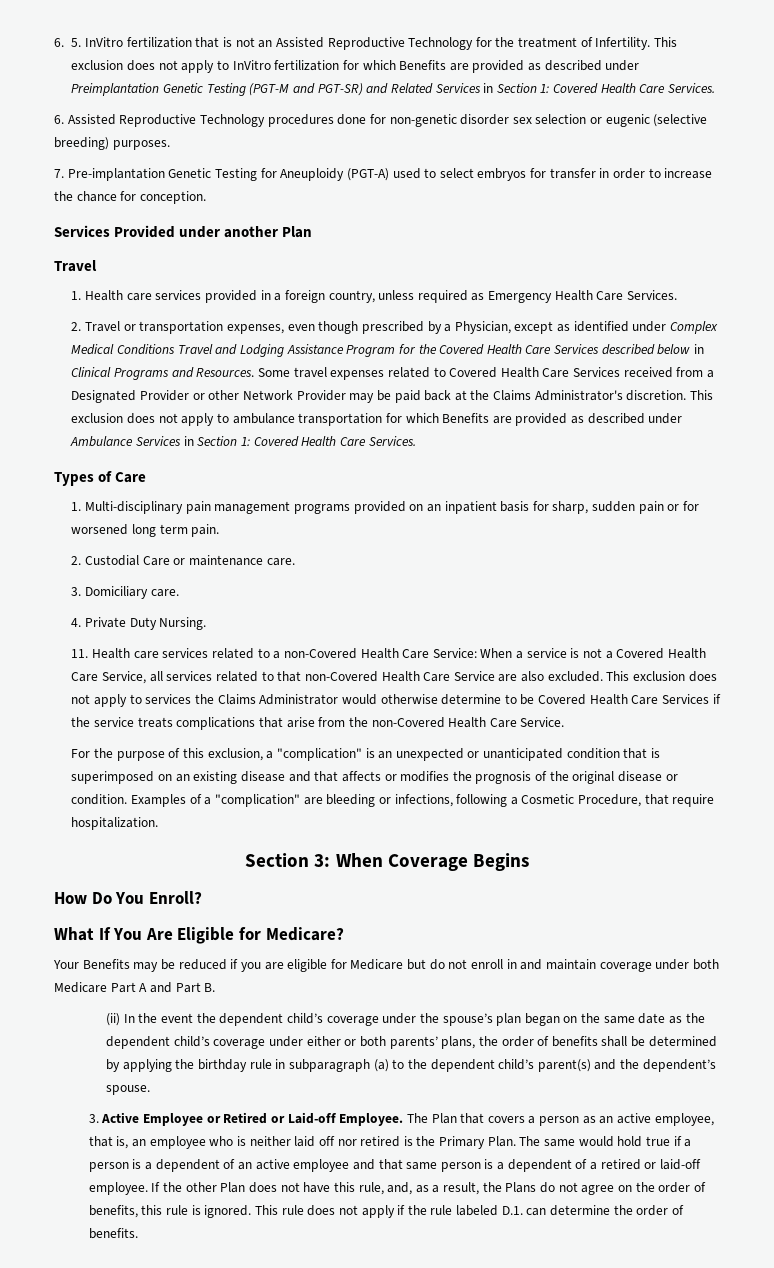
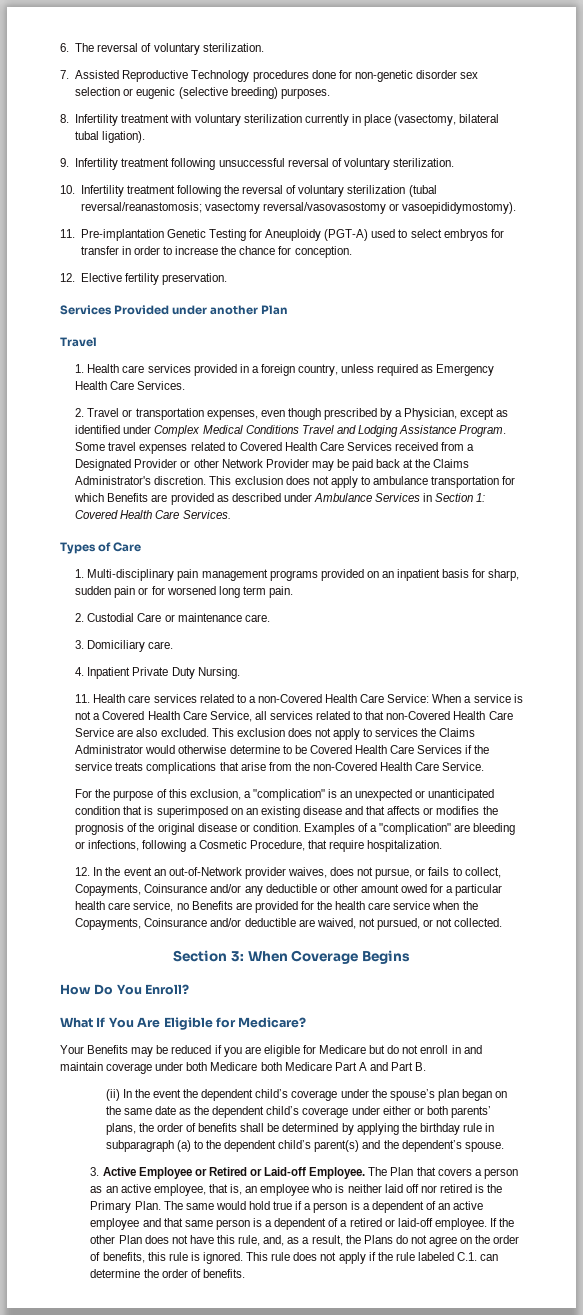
- 6. 5. InVitro fertilization that is not an Assisted Reproductive Technology for the treatment of Infertility. This exclusion does not apply to InVitro fertilization for which Benefits are provided as described under Preimplantation Genetic Testing (PGT-M and PGT-SR) and Related Services in Section 1: Covered Health Care Services.
- 6. Assisted Reproductive Technology procedures done for non-genetic disorder sex selection or eugenic (selective breeding) purposes.
+ 6. The reversal of voluntary sterilization.
+ 7. Assisted Reproductive Technology procedures done for non-genetic disorder sex selection or eugenic (selective breeding) purposes.
- 7. Pre-implantation Genetic Testing for Aneuploidy (PGT-A) used to select embryos for transfer in order to increase the chance for conception.
+ 8. Infertility treatment with voluntary sterilization currently in place (vasectomy, bilateral tubal ligation).
+ 9. Infertility treatment following unsuccessful reversal of voluntary sterilization.
+ 10. Infertility treatment following the reversal of voluntary sterilization (tubal reversal/reanastomosis; vasectomy reversal/vasovasostomy or vasoepididymostomy).
+ 11. Pre-implantation Genetic Testing for Aneuploidy (PGT-A) used to select embryos for transfer in order to increase the chance for conception.
+ 12. Elective fertility preservation.
- 2. Travel or transportation expenses, even though prescribed by a Physician, except as identified under Complex Medical Conditions Travel and Lodging Assistance Program for the Covered Health Care Services described below in Clinical Programs and Resources.
+ 2. Travel or transportation expenses, even though prescribed by a Physician, except as identified under Complex Medical Conditions Travel and Lodging Assistance Program.
- 4. Private Duty Nursing.
+ 4. Inpatient Private Duty Nursing.
+ 12. In the event an out-of-Network provider waives, does not pursue, or fails to collect, Copayments, Coinsurance and/or any deductible or other amount owed for a particular health care service, no Benefits are provided for the health care service when the Copayments, Coinsurance and/or deductible are waived, not pursued, or not collected.
- Your Benefits may be reduced if you are eligible for Medicare but do not enroll in and maintain coverage under both Medicare Part A and Part B.
+ Your Benefits may be reduced if you are eligible for Medicare but do not enroll in and maintain coverage under both Medicare both Medicare Part A and Part B.
- This rule does not apply if the rule labeled D.1. can determine the order of benefits.
+ This rule does not apply if the rule labeled C.1. can determine the order of benefits.

